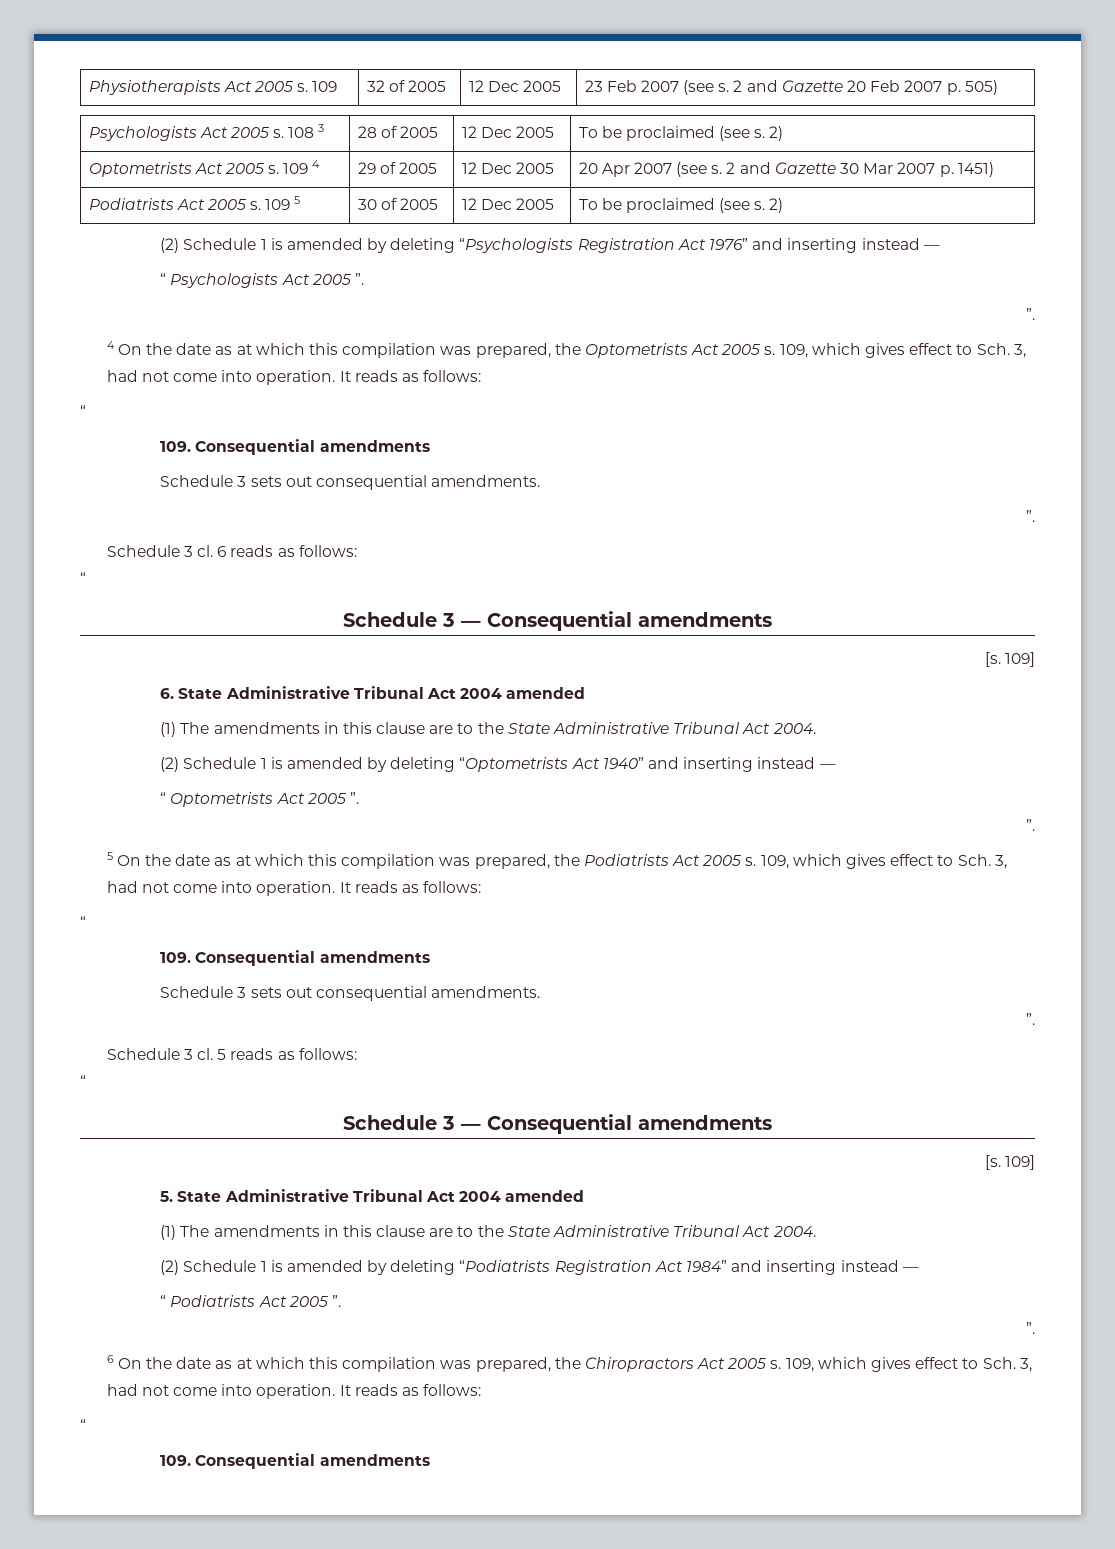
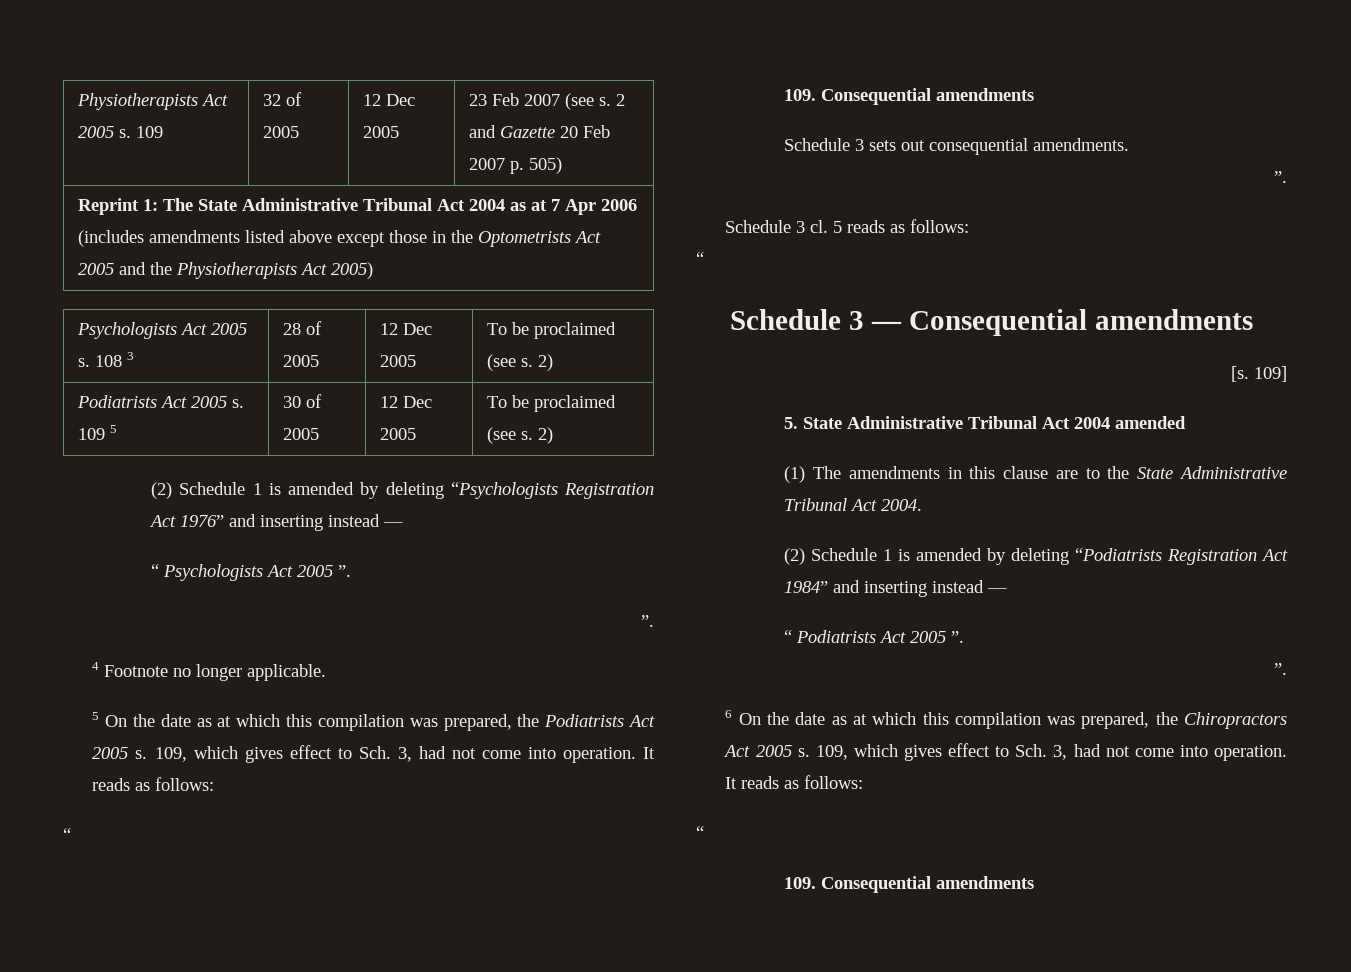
+ Reprint 1: The State Administrative Tribunal Act 2004 as at 7 Apr 2006 (includes amendments listed above except those in the Optometrists Act 2005 and the Physiotherapists Act 2005)
- Optometrists Act 2005 s. 109 4 | 29 of 2005 | 12 Dec 2005 | 20 Apr 2007 (see s. 2 and Gazette 30 Mar 2007 p. 1451)
- 4 On the date as at which this compilation was prepared, the Optometrists Act 2005 s. 109, which gives effect to Sch. 3, had not come into operation. It reads as follows:
- “
- 109. Consequential amendments
- Schedule 3 sets out consequential amendments.
- ”.
- Schedule 3 cl. 6 reads as follows:
- “
- Schedule 3 — Consequential amendments
- [s. 109]
- 6. State Administrative Tribunal Act 2004 amended
- (1) The amendments in this clause are to the State Administrative Tribunal Act 2004.
- (2) Schedule 1 is amended by deleting “Optometrists Act 1940” and inserting instead —
- “ Optometrists Act 2005 ”.
- ”.
+ 4 Footnote no longer applicable.

